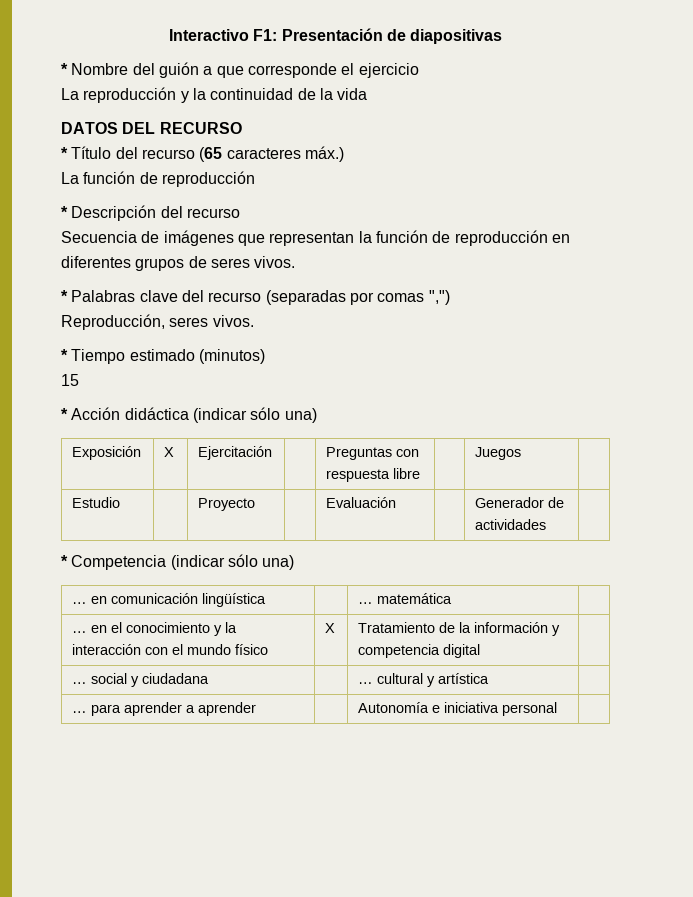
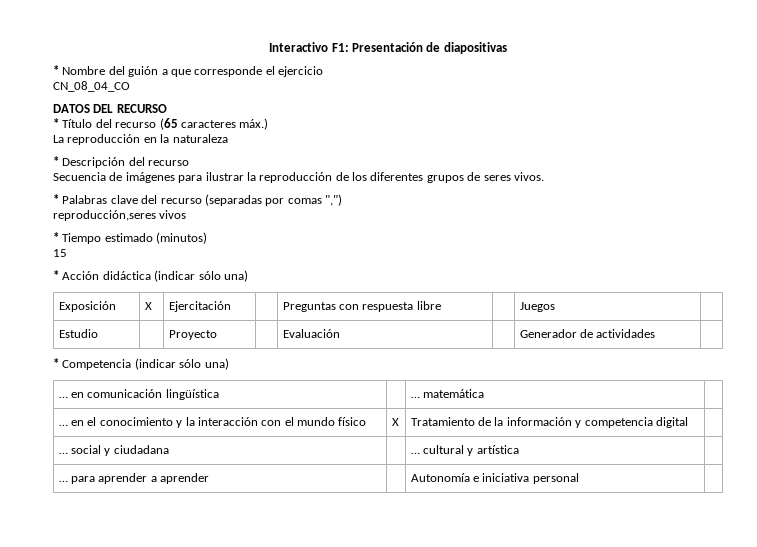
- La reproducción y la continuidad de la vida
+ CN_08_04_CO
- La función de reproducción
+ La reproducción en la naturaleza
- Secuencia de imágenes que representan la función de reproducción en diferentes grupos de seres vivos.
+ Secuencia de imágenes para ilustrar la reproducción de los diferentes grupos de seres vivos.
- Reproducción, seres vivos.
+ reproducción,seres vivos

